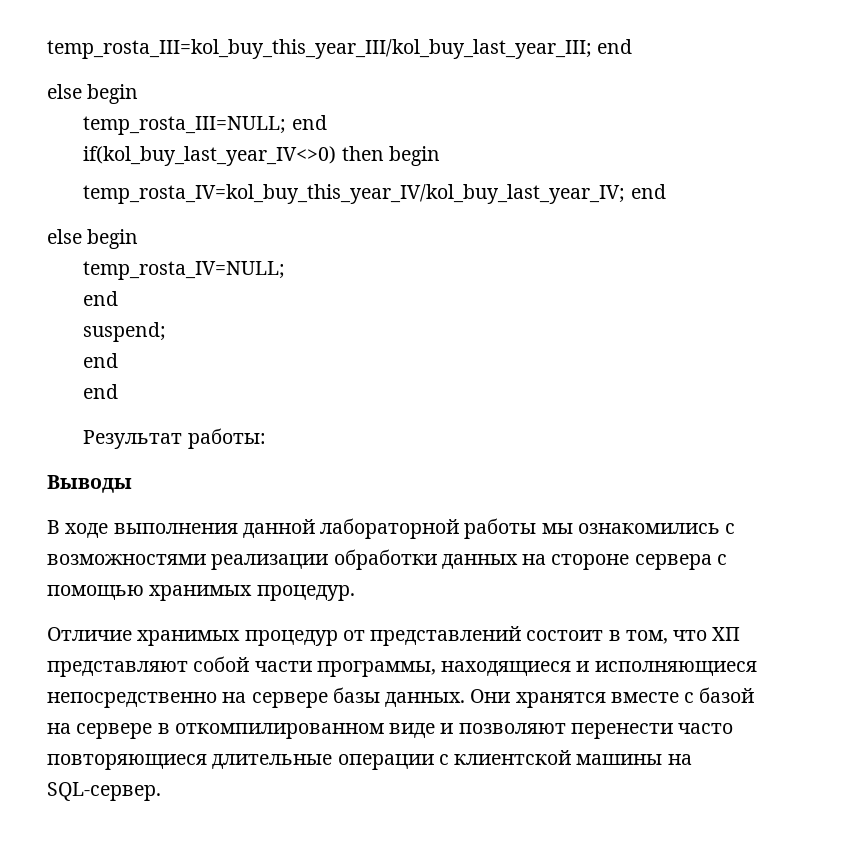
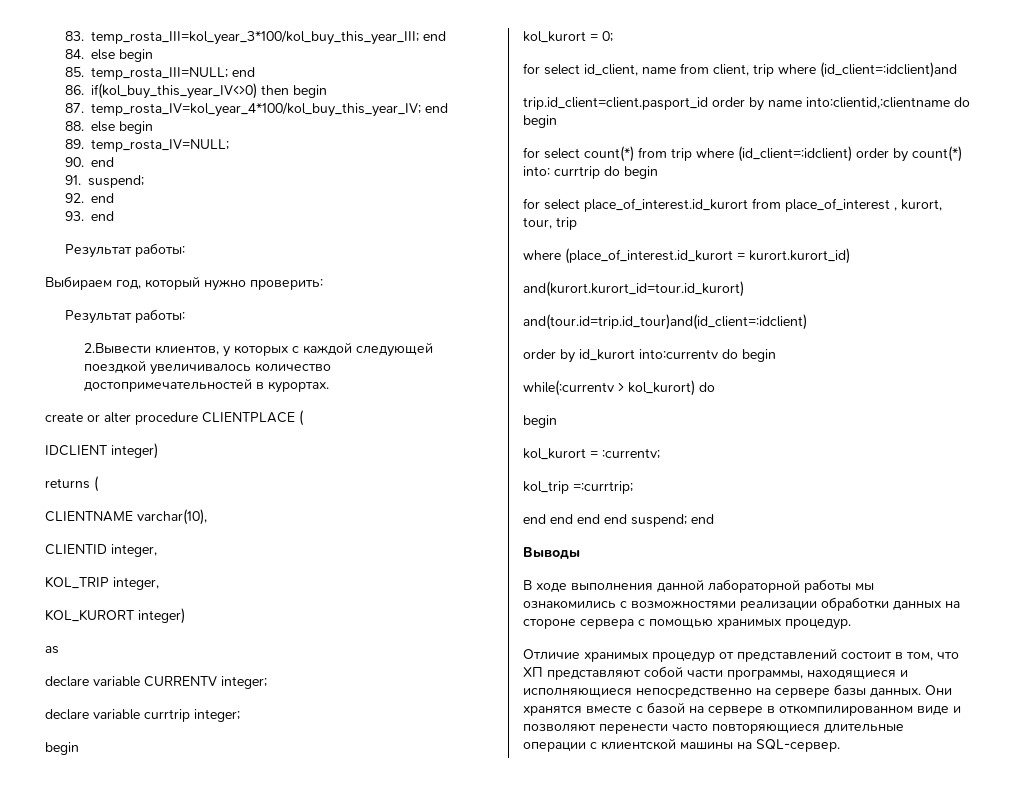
- temp_rosta_III=kol_buy_this_year_III/kol_buy_last_year_III; end
- else begin
- temp_rosta_III=NULL; end
+ 83. temp_rosta_III=kol_year_3*100/kol_buy_this_year_III; end
+ 84. else begin
+ 85. temp_rosta_III=NULL; end
- if(kol_buy_last_year_IV<>0) then begin
+ 86. if(kol_buy_this_year_IV<>0) then begin
- temp_rosta_IV=kol_buy_this_year_IV/kol_buy_last_year_IV; end
- else begin
- temp_rosta_IV=NULL;
- end
- suspend;
- end
- end
+ 87. temp_rosta_IV=kol_year_4*100/kol_buy_this_year_IV; end
+ 88. else begin
+ 89. temp_rosta_IV=NULL;
+ 90. end
+ 91. suspend;
+ 92. end
+ 93. end
+ Выбираем год, который нужно проверить:
+ Результат работы:
+ 2.Вывести клиентов, у которых с каждой следующей поездкой увеличивалось количество достопримечательностей в курортах.
+ create or alter procedure CLIENTPLACE (
+ IDCLIENT integer)
+ returns (
+ CLIENTNAME varchar(10),
+ CLIENTID integer,
+ KOL_TRIP integer,
+ KOL_KURORT integer)
+ as
+ declare variable CURRENTV integer;
+ declare variable currtrip integer;
+ begin
+ kol_kurort = 0;
+ for select id_client, name from client, trip where (id_client=:idclient)and
+ trip.id_client=client.pasport_id order by name into:clientid,:clientname do begin
+ for select count(*) from trip where (id_client=:idclient) order by count(*) into: currtrip do begin
+ for select place_of_interest.id_kurort from place_of_interest , kurort, tour, trip
+ where (place_of_interest.id_kurort = kurort.kurort_id)
+ and(kurort.kurort_id=tour.id_kurort)
+ and(tour.id=trip.id_tour)and(id_client=:idclient)
+ order by id_kurort into:currentv do begin
+ while(:currentv > kol_kurort) do
+ begin
+ kol_kurort = :currentv;
+ kol_trip =:currtrip;
+ end end end end suspend; end

